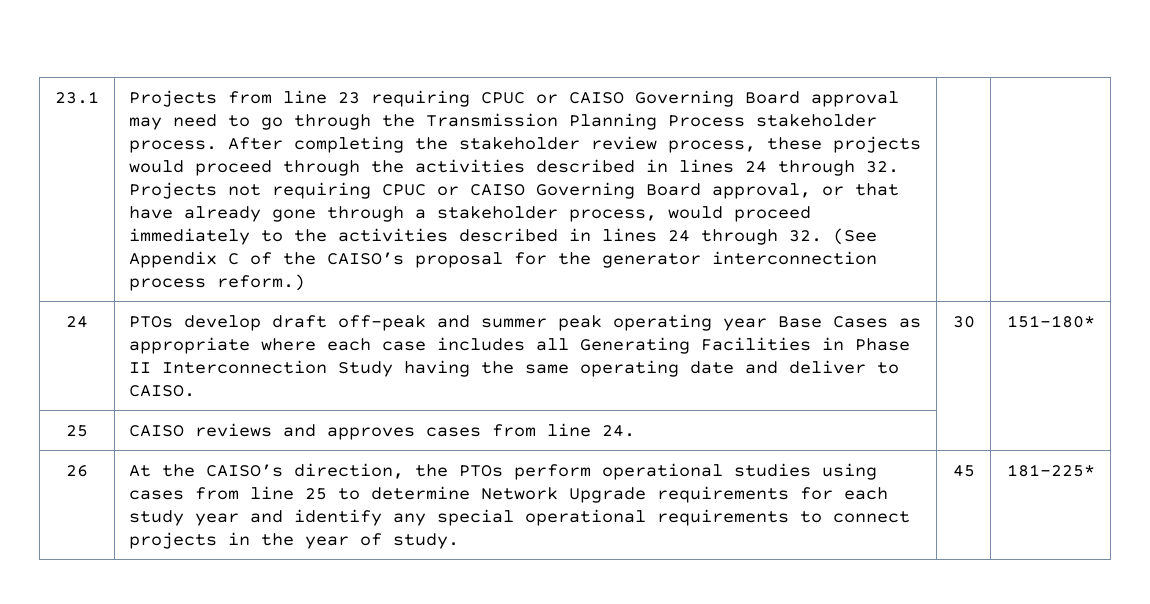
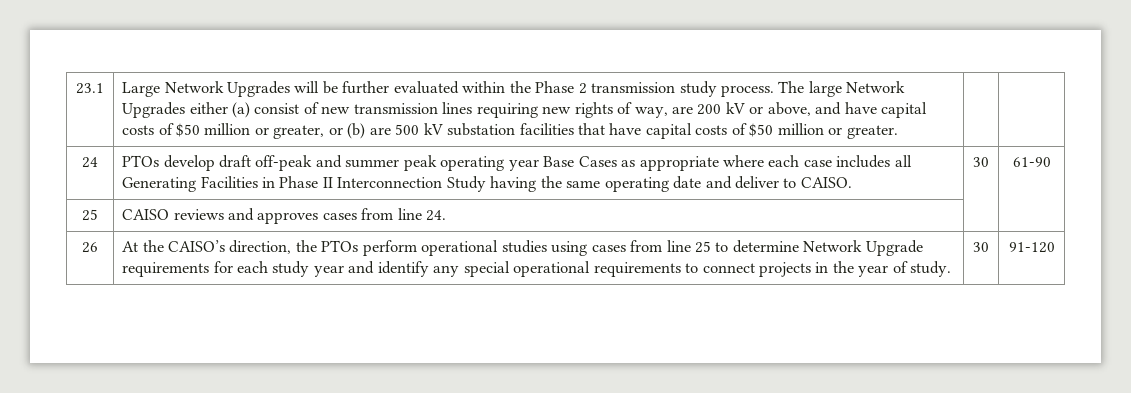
- Projects from line 23 requiring CPUC or CAISO Governing Board approval may need to go through the Transmission Planning Process stakeholder process. After completing the stakeholder review process, these projects would proceed through the activities described in lines 24 through 32. Projects not requiring CPUC or CAISO Governing Board approval, or that have already gone through a stakeholder process, would proceed immediately to the activities described in lines 24 through 32. (See Appendix C of the CAISO’s proposal for the generator interconnection process reform.)
+ Large Network Upgrades will be further evaluated within the Phase 2 transmission study process. The large Network Upgrades either (a) consist of new transmission lines requiring new rights of way, are 200 kV or above, and have capital costs of $50 million or greater, or (b) are 500 kV substation facilities that have capital costs of $50 million or greater.
- 24 | PTOs develop draft off-peak and summer peak operating year Base Cases as appropriate where each case includes all Generating Facilities in Phase II Interconnection Study having the same operating date and deliver to CAISO. | 30 | 151-180*
+ 24 | PTOs develop draft off-peak and summer peak operating year Base Cases as appropriate where each case includes all Generating Facilities in Phase II Interconnection Study having the same operating date and deliver to CAISO. | 30 | 61-90
- 26 | At the CAISO’s direction, the PTOs perform operational studies using cases from line 25 to determine Network Upgrade requirements for each study year and identify any special operational requirements to connect projects in the year of study. | 45 | 181-225*
+ 26 | At the CAISO’s direction, the PTOs perform operational studies using cases from line 25 to determine Network Upgrade requirements for each study year and identify any special operational requirements to connect projects in the year of study. | 30 | 91-120

